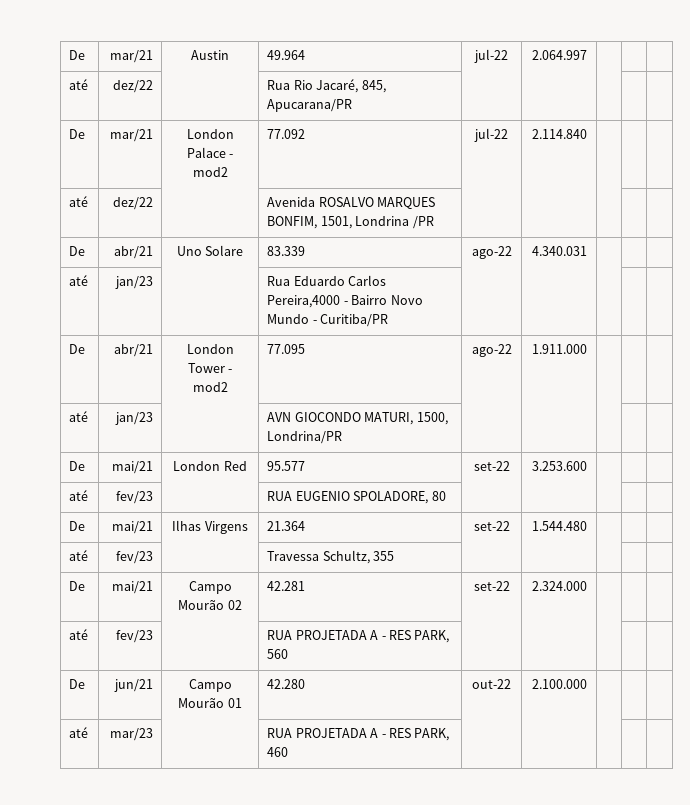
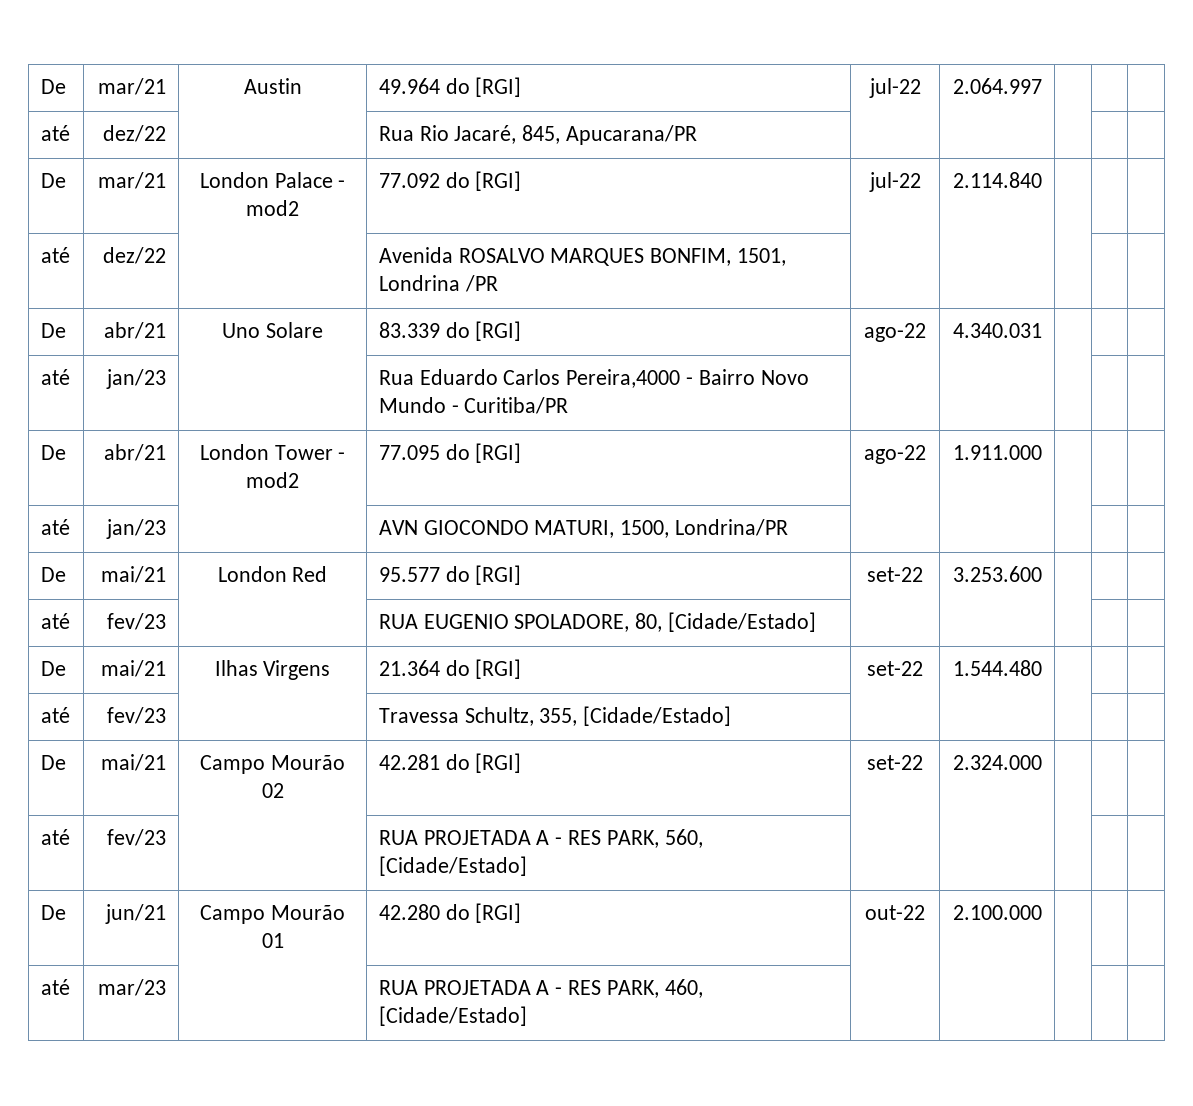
- De | mar/21 | Austin | 49.964 | jul-22 | 2.064.997 | | |
+ De | mar/21 | Austin | 49.964 do [RGI] | jul-22 | 2.064.997 | | |
- De | mar/21 | London Palace - mod2 | 77.092 | jul-22 | 2.114.840 | | |
+ De | mar/21 | London Palace - mod2 | 77.092 do [RGI] | jul-22 | 2.114.840 | | |
- De | abr/21 | Uno Solare | 83.339 | ago-22 | 4.340.031 | | |
+ De | abr/21 | Uno Solare | 83.339 do [RGI] | ago-22 | 4.340.031 | | |
- De | abr/21 | London Tower - mod2 | 77.095 | ago-22 | 1.911.000 | | |
+ De | abr/21 | London Tower - mod2 | 77.095 do [RGI] | ago-22 | 1.911.000 | | |
- De | mai/21 | London Red | 95.577 | set-22 | 3.253.600 | | |
+ De | mai/21 | London Red | 95.577 do [RGI] | set-22 | 3.253.600 | | |
- até | fev/23 | | RUA EUGENIO SPOLADORE, 80 | | | | |
+ até | fev/23 | | RUA EUGENIO SPOLADORE, 80, [Cidade/Estado] | | | | |
- De | mai/21 | Ilhas Virgens | 21.364 | set-22 | 1.544.480 | | |
+ De | mai/21 | Ilhas Virgens | 21.364 do [RGI] | set-22 | 1.544.480 | | |
- até | fev/23 | | Travessa Schultz, 355 | | | | |
+ até | fev/23 | | Travessa Schultz, 355, [Cidade/Estado] | | | | |
- De | mai/21 | Campo Mourão 02 | 42.281 | set-22 | 2.324.000 | | |
+ De | mai/21 | Campo Mourão 02 | 42.281 do [RGI] | set-22 | 2.324.000 | | |
- até | fev/23 | | RUA PROJETADA A - RES PARK, 560 | | | | |
+ até | fev/23 | | RUA PROJETADA A - RES PARK, 560, [Cidade/Estado] | | | | |
- De | jun/21 | Campo Mourão 01 | 42.280 | out-22 | 2.100.000 | | |
+ De | jun/21 | Campo Mourão 01 | 42.280 do [RGI] | out-22 | 2.100.000 | | |
- até | mar/23 | | RUA PROJETADA A - RES PARK, 460 | | | | |
+ até | mar/23 | | RUA PROJETADA A - RES PARK, 460, [Cidade/Estado] | | | | |

